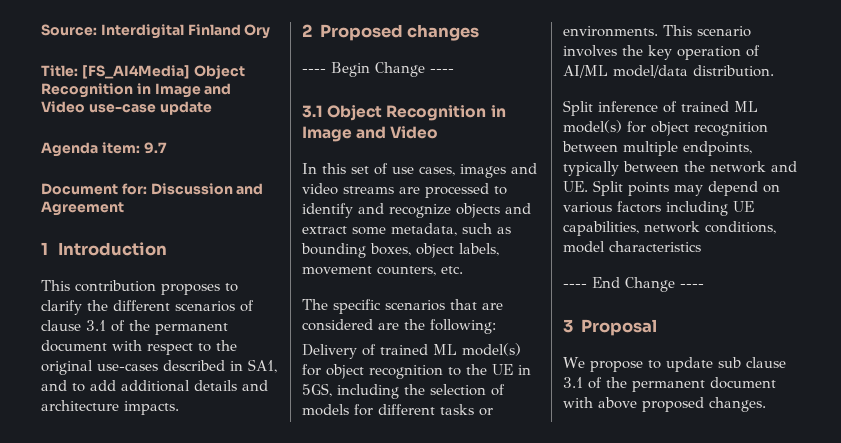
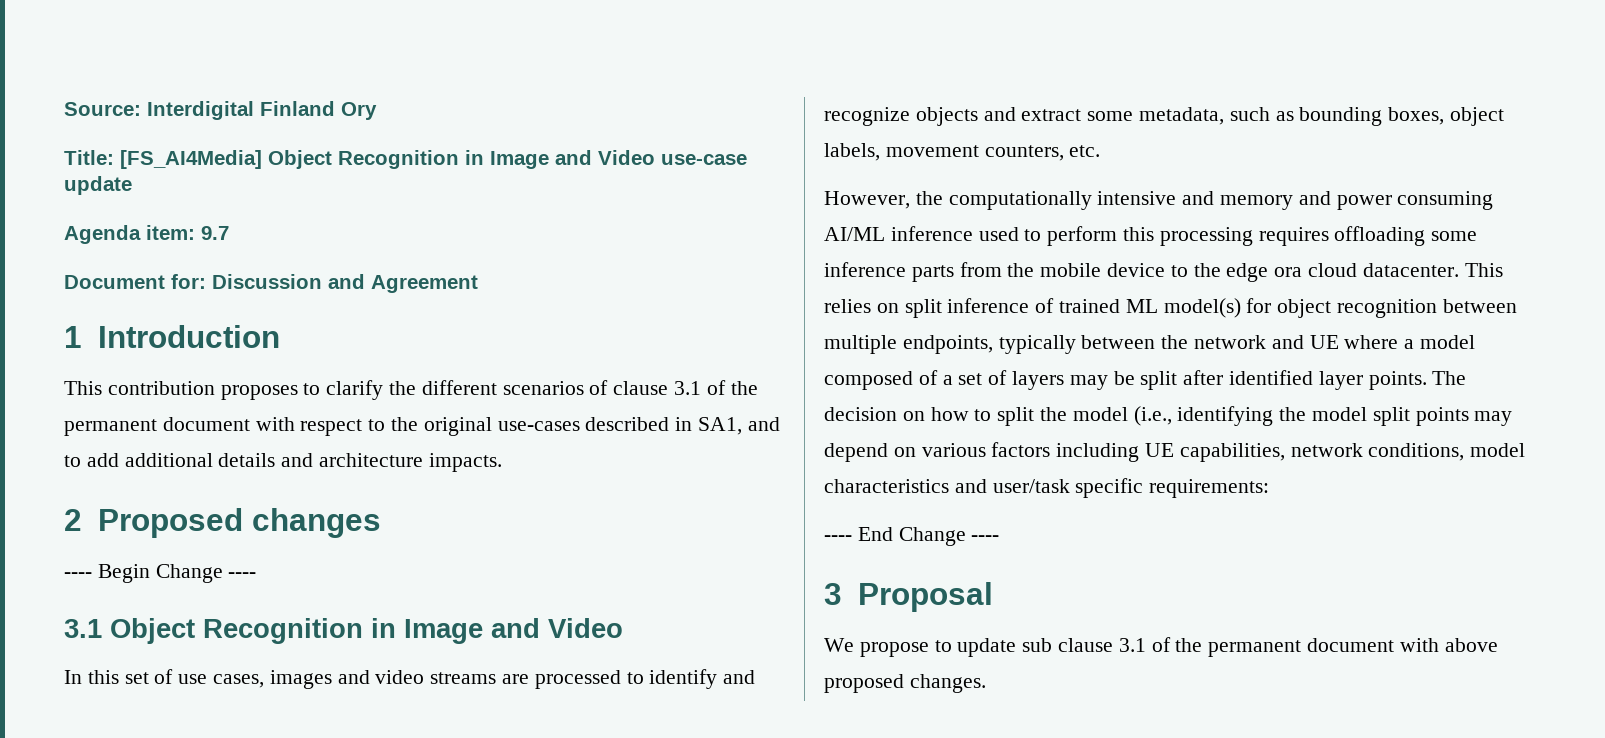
- The specific scenarios that are considered are the following:
- Delivery of trained ML model(s) for object recognition to the UE in 5GS, including the selection of models for different tasks or environments. This scenario involves the key operation of AI/ML model/data distribution.
- Split inference of trained ML model(s) for object recognition between multiple endpoints, typically between the network and UE. Split points may depend on various factors including UE capabilities, network conditions, model characteristics
+ However, the computationally intensive and memory and power consuming AI/ML inference used to perform this processing requires offloading some inference parts from the mobile device to the edge ora cloud datacenter. This relies on split inference of trained ML model(s) for object recognition between multiple endpoints, typically between the network and UE where a model composed of a set of layers may be split after identified layer points. The decision on how to split the model (i.e., identifying the model split points may depend on various factors including UE capabilities, network conditions, model characteristics and user/task specific requirements:

